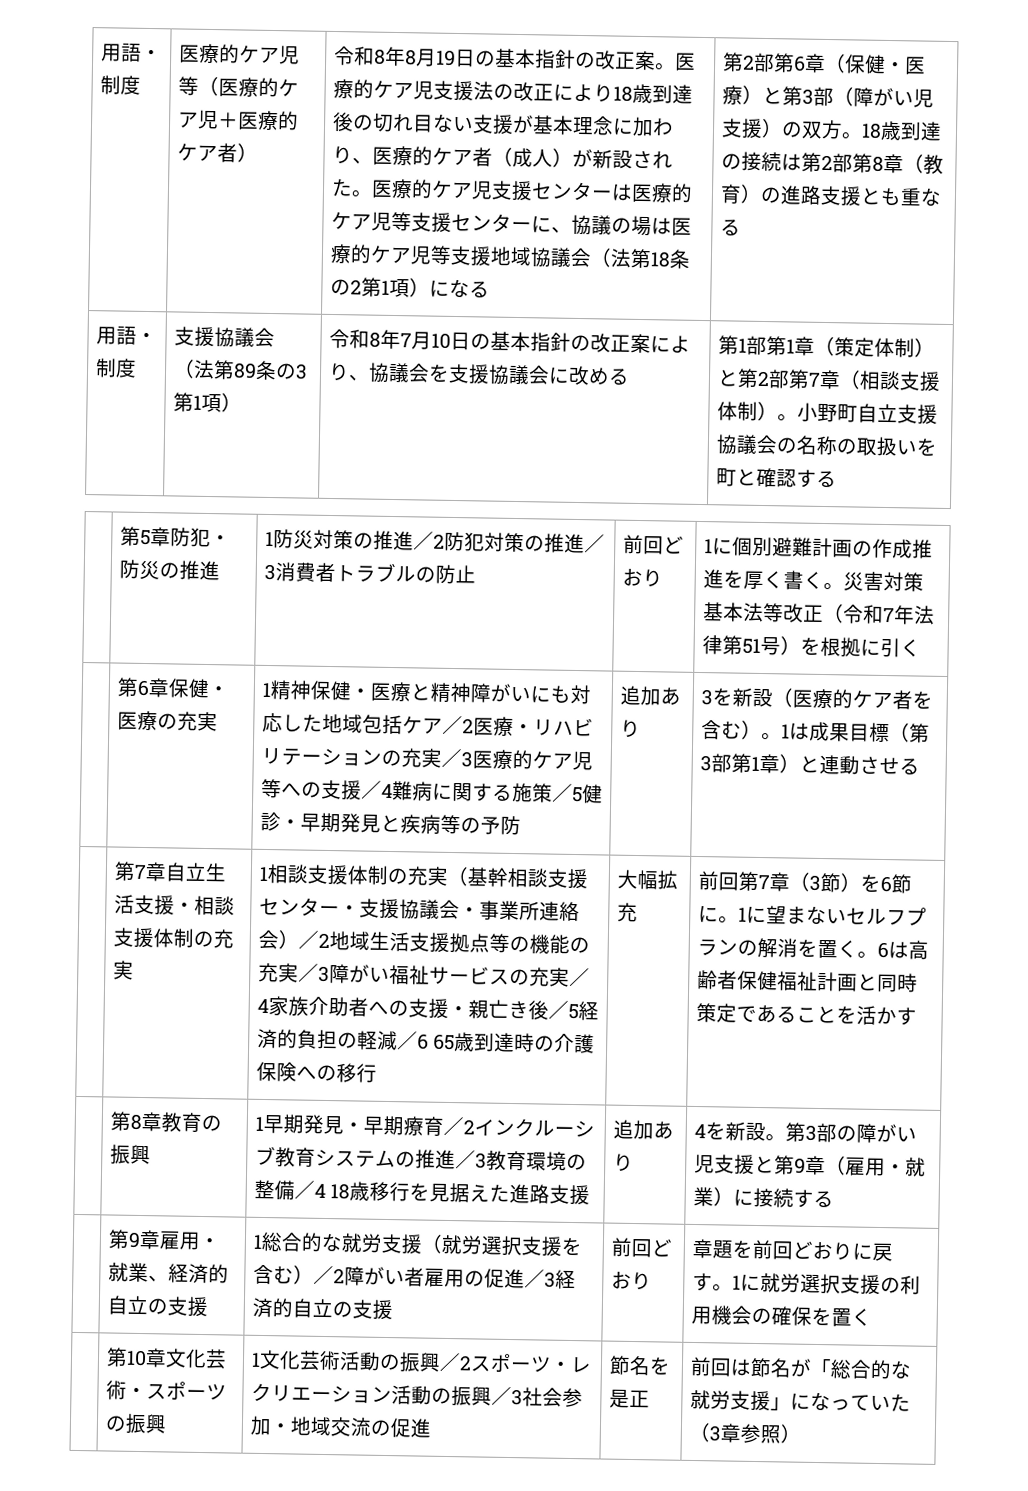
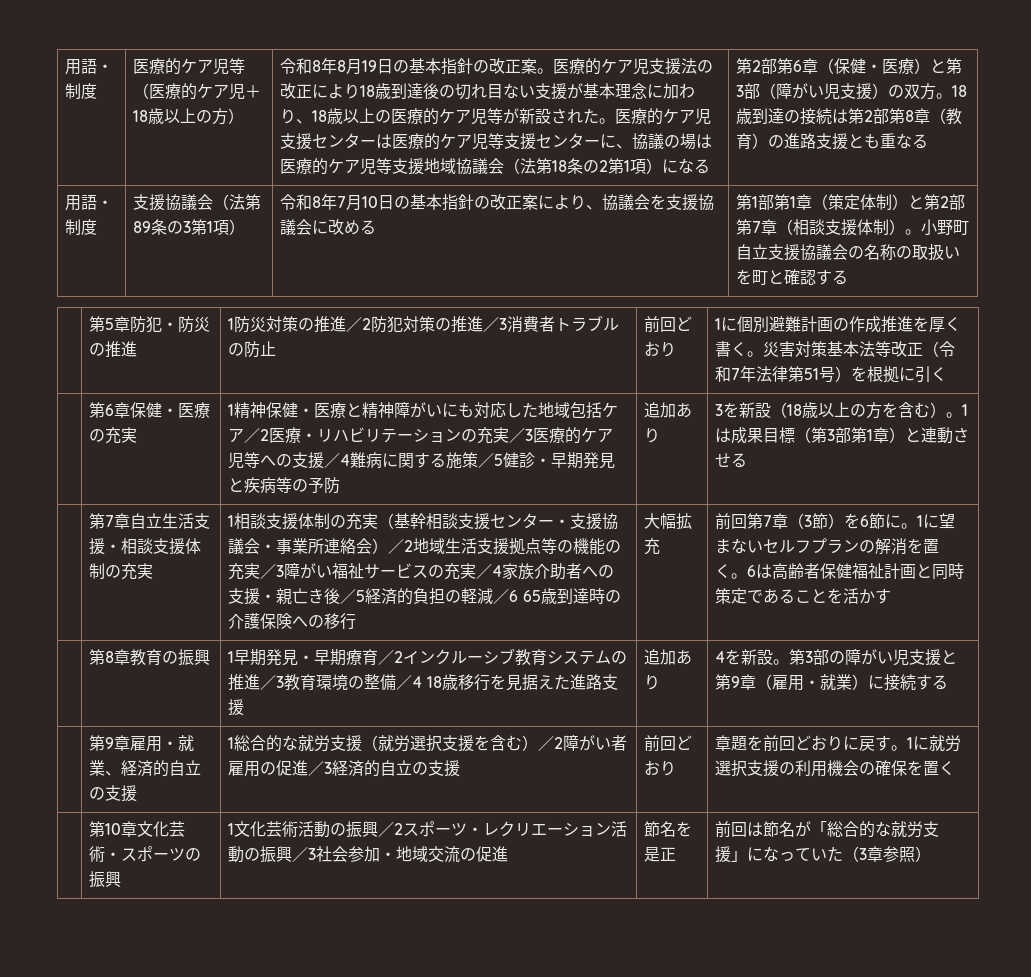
- 医療的ケア児等（医療的ケア児＋医療的ケア者）
+ 医療的ケア児等（医療的ケア児＋18歳以上の方）
- 医療的ケア児支援法の改正により18歳到達後の切れ目ない支援が基本理念に加わり、医療的ケア者（成人）が新設された。
+ 医療的ケア児支援法の改正により18歳到達後の切れ目ない支援が基本理念に加わり、18歳以上の医療的ケア児等が新設された。
- 3を新設（医療的ケア者を含む）。
+ 3を新設（18歳以上の方を含む）。

